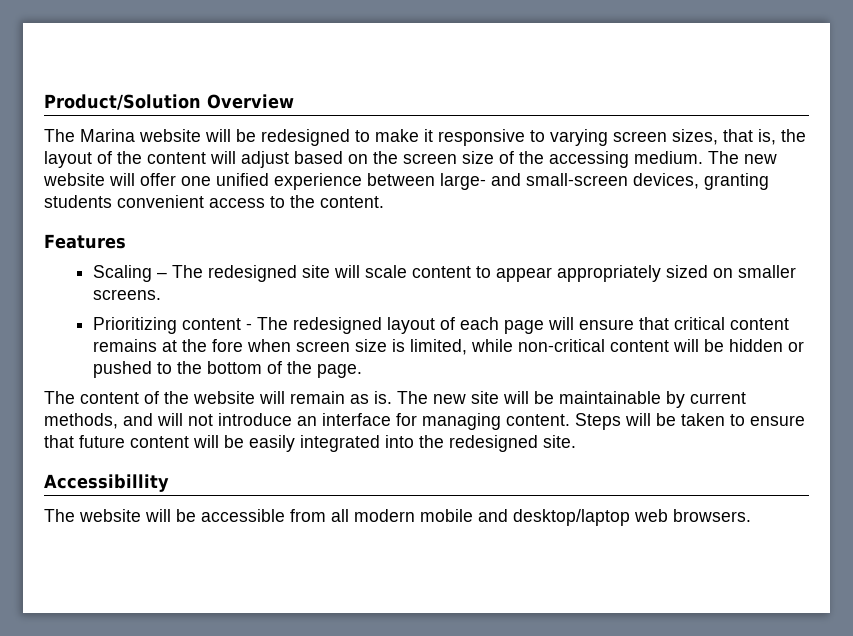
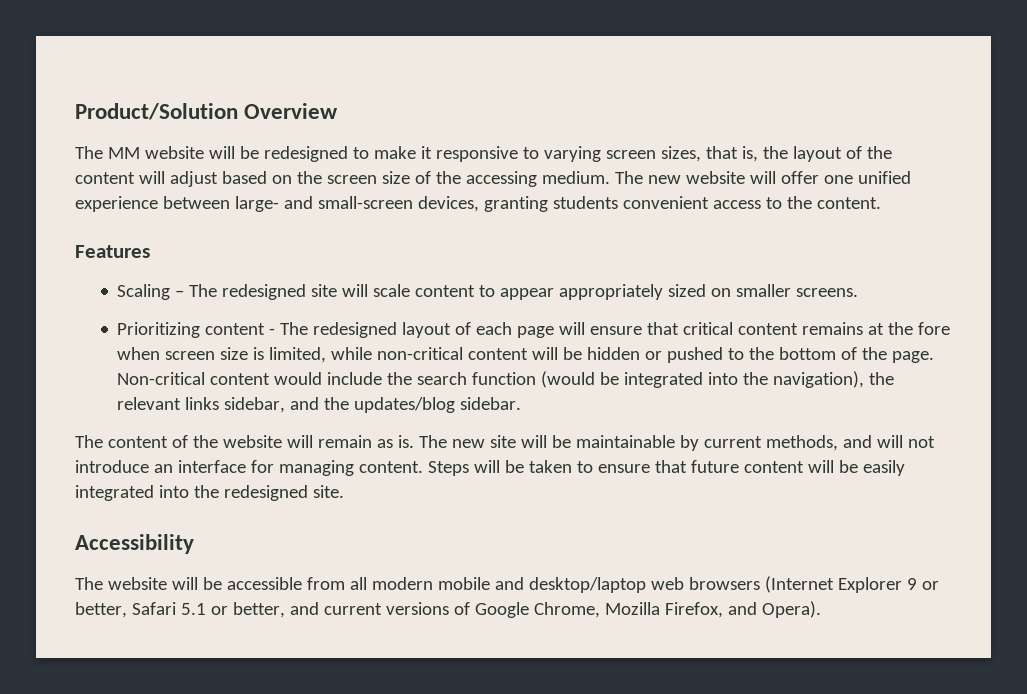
- The Marina website will be redesigned to make it responsive to varying screen sizes, that is, the layout of the content will adjust based on the screen size of the accessing medium.
+ The MM website will be redesigned to make it responsive to varying screen sizes, that is, the layout of the content will adjust based on the screen size of the accessing medium.
+ Non-critical content would include the search function (would be integrated into the navigation), the relevant links sidebar, and the updates/blog sidebar.
- Accessibillity
+ Accessibility
- The website will be accessible from all modern mobile and desktop/laptop web browsers.
+ The website will be accessible from all modern mobile and desktop/laptop web browsers (Internet Explorer 9 or better, Safari 5.1 or better, and current versions of Google Chrome, Mozilla Firefox, and Opera).

